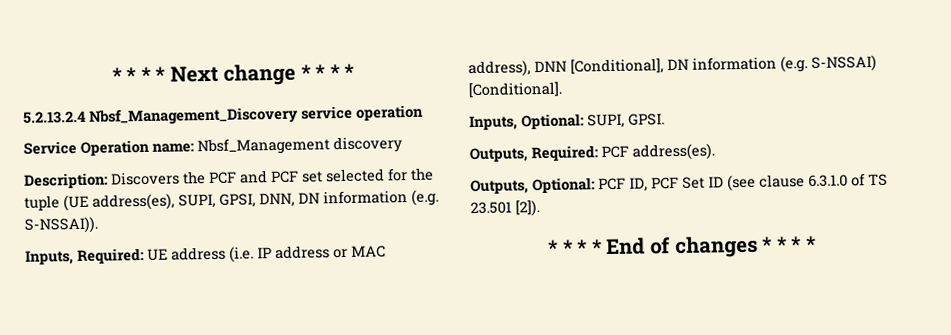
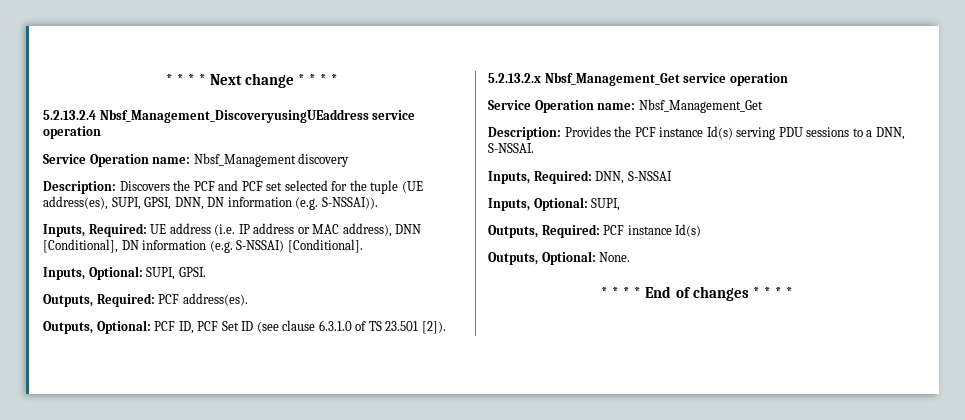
- 5.2.13.2.4 Nbsf_Management_Discovery service operation
+ 5.2.13.2.4 Nbsf_Management_DiscoveryusingUEaddress service operation
+ 5.2.13.2.x Nbsf_Management_Get service operation
+ Service Operation name: Nbsf_Management_Get
+ Description: Provides the PCF instance Id(s) serving PDU sessions to a DNN, S-NSSAI.
+ Inputs, Required: DNN, S-NSSAI
+ Inputs, Optional: SUPI,
+ Outputs, Required: PCF instance Id(s)
+ Outputs, Optional: None.

